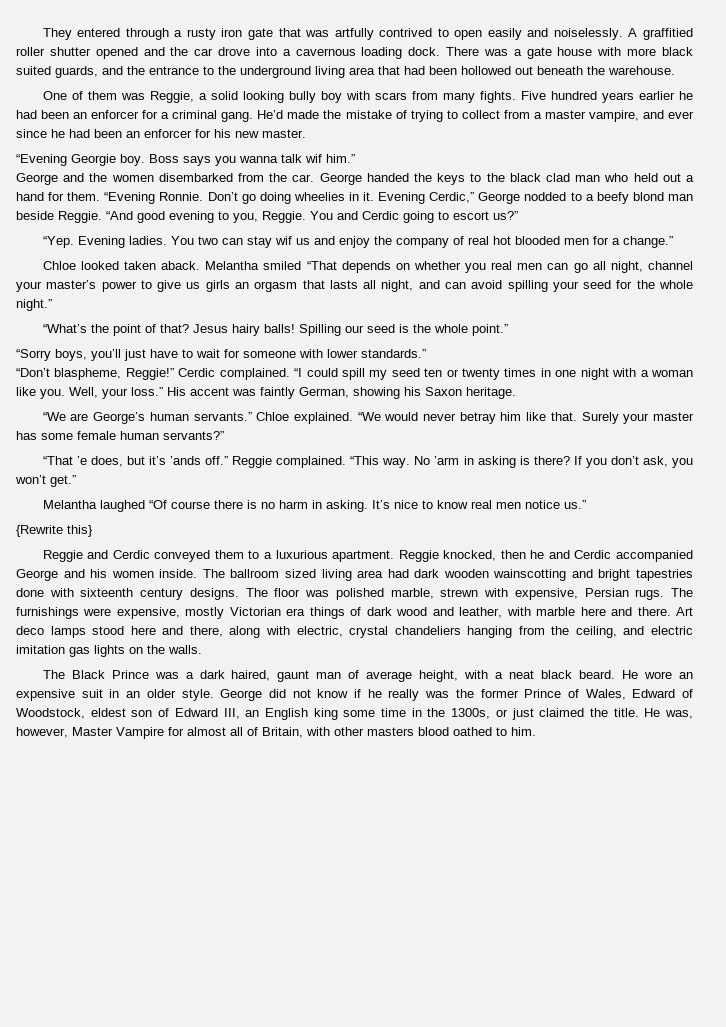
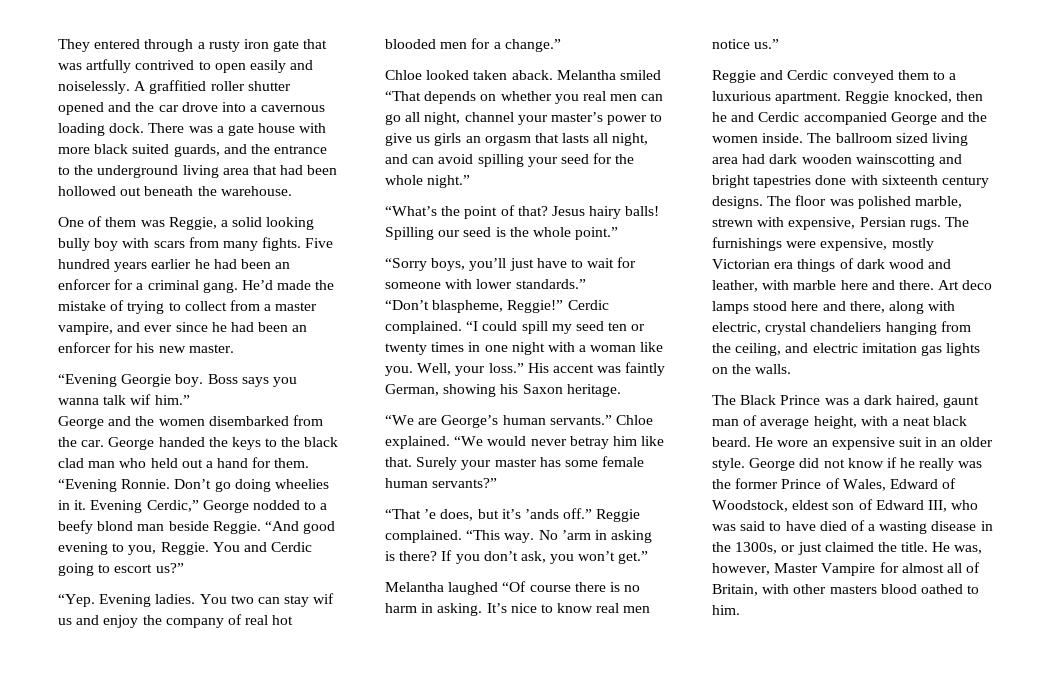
- {Rewrite this}
- Reggie knocked, then he and Cerdic accompanied George and his women inside.
+ Reggie knocked, then he and Cerdic accompanied George and the women inside.
- George did not know if he really was the former Prince of Wales, Edward of Woodstock, eldest son of Edward III, an English king some time in the 1300s, or just claimed the title.
+ George did not know if he really was the former Prince of Wales, Edward of Woodstock, eldest son of Edward III, who was said to have died of a wasting disease in the 1300s, or just claimed the title.

